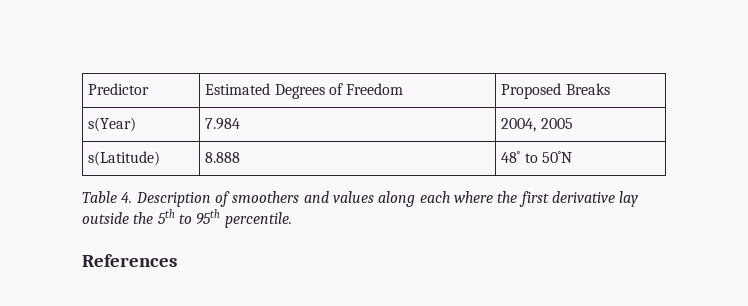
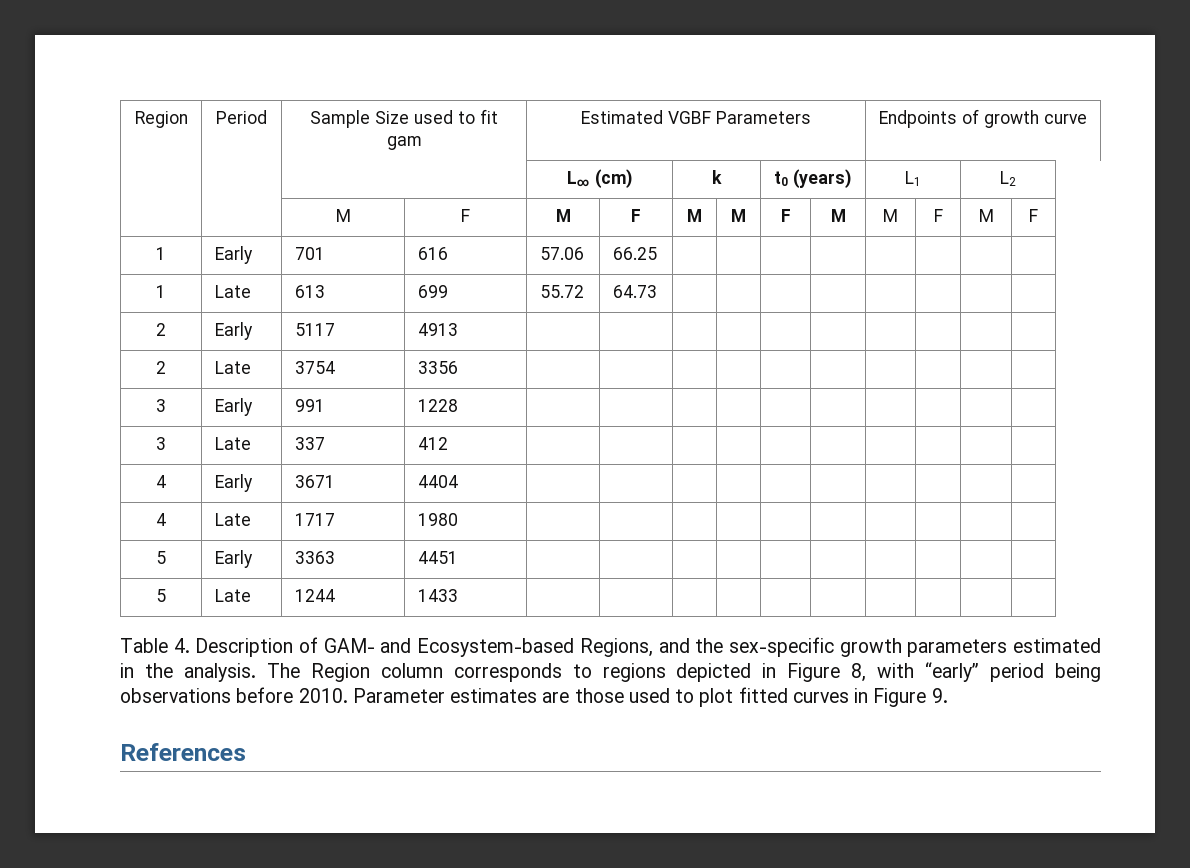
- Predictor | Estimated Degrees of Freedom | Proposed Breaks
- s(Year) | 7.984 | 2004, 2005
- s(Latitude) | 8.888 | 48˚ to 50˚N
- Table 4. Description of smoothers and values along each where the first derivative lay outside the 5th to 95th percentile.
+ Region | Period | Sample Size used to fit gam | Estimated VGBF Parameters | Endpoints of growth curve
+ | | | L∞ (cm) | k | t0 (years) | L1 | L2
+ | | M | F | M | F | M | M | F | M | M | F | M | F
+ 1 | Early | 701 | 616 | 57.06 | 66.25 | | | | | | | |
+ 1 | Late | 613 | 699 | 55.72 | 64.73 | | | | | | | |
+ 2 | Early | 5117 | 4913 | | | | | | | | | |
+ 2 | Late | 3754 | 3356 | | | | | | | | | |
+ 3 | Early | 991 | 1228 | | | | | | | | | |
+ 3 | Late | 337 | 412 | | | | | | | | | |
+ 4 | Early | 3671 | 4404 | | | | | | | | | |
+ 4 | Late | 1717 | 1980 | | | | | | | | | |
+ 5 | Early | 3363 | 4451 | | | | | | | | | |
+ 5 | Late | 1244 | 1433 | | | | | | | | | |
+ Table 4. Description of GAM- and Ecosystem-based Regions, and the sex-specific growth parameters estimated in the analysis. The Region column corresponds to regions depicted in Figure 8, with “early” period being observations before 2010. Parameter estimates are those used to plot fitted curves in Figure 9.

